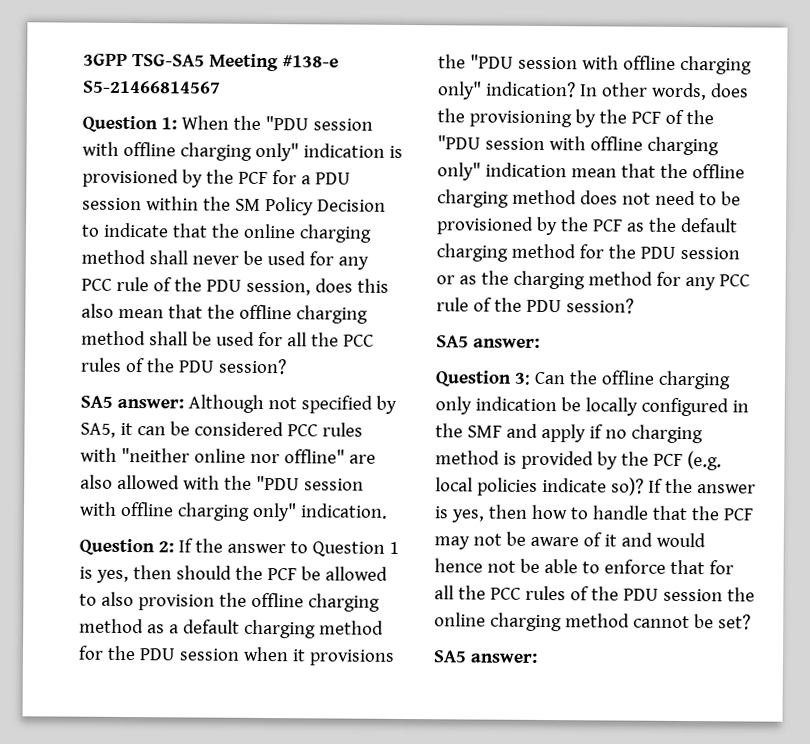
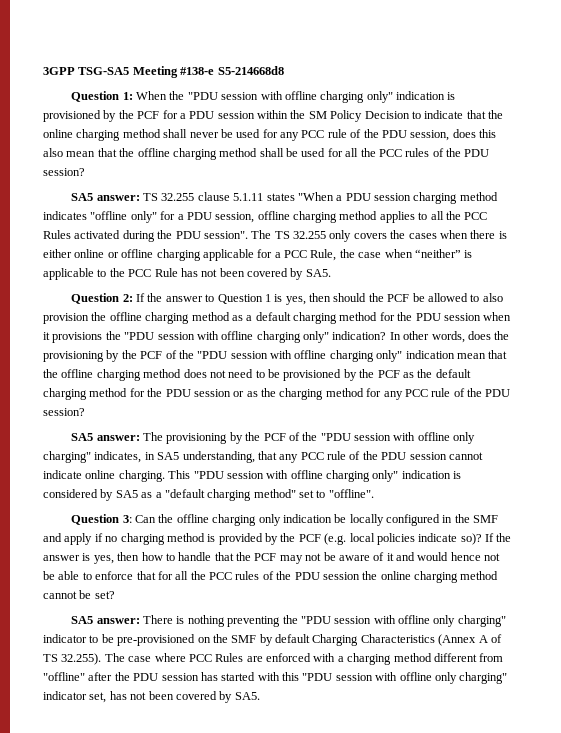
- 3GPP TSG-SA5 Meeting #138-e S5-21466814567
+ 3GPP TSG-SA5 Meeting #138-e S5-214668d8
- SA5 answer: Although not specified by SA5, it can be considered PCC rules with "neither online nor offline" are also allowed with the "PDU session with offline charging only" indication.
+ SA5 answer: TS 32.255 clause 5.1.11 states "When a PDU session charging method indicates "offline only" for a PDU session, offline charging method applies to all the PCC Rules activated during the PDU session". The TS 32.255 only covers the cases when there is either online or offline charging applicable for a PCC Rule, the case when “neither” is applicable to the PCC Rule has not been covered by SA5.
  In other words, does the provisioning by the PCF of the "PDU session with offline charging only" indication mean that the offline charging method does not need to be provisioned by the PCF as the default charging method for the PDU session or as the charging method for any PCC rule of the PDU session?
- SA5 answer:
+ SA5 answer: The provisioning by the PCF of the "PDU session with offline only charging" indicates, in SA5 understanding, that any PCC rule of the PDU session cannot indicate online charging. This "PDU session with offline charging only" indication is considered by SA5 as a "default charging method" set to "offline".
  If the answer is yes, then how to handle that the PCF may not be aware of it and would hence not be able to enforce that for all the PCC rules of the PDU session the online charging method cannot be set?
- SA5 answer:
+ SA5 answer: There is nothing preventing the "PDU session with offline only charging" indicator to be pre-provisioned on the SMF by default Charging Characteristics (Annex A of TS 32.255). The case where PCC Rules are enforced with a charging method different from "offline" after the PDU session has started with this "PDU session with offline only charging" indicator set, has not been covered by SA5.

